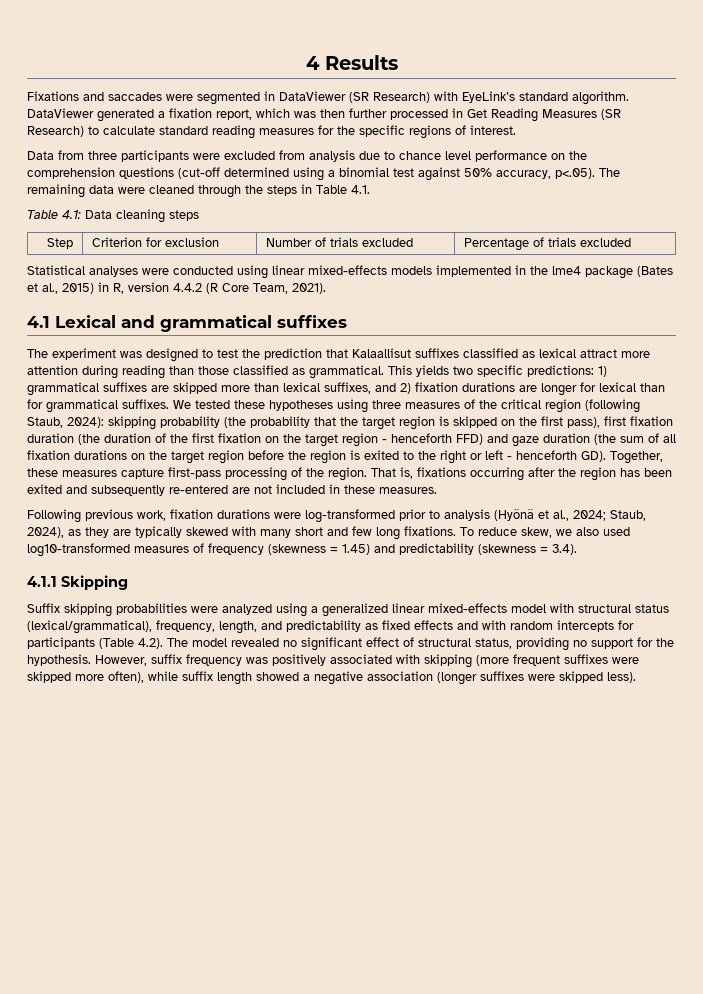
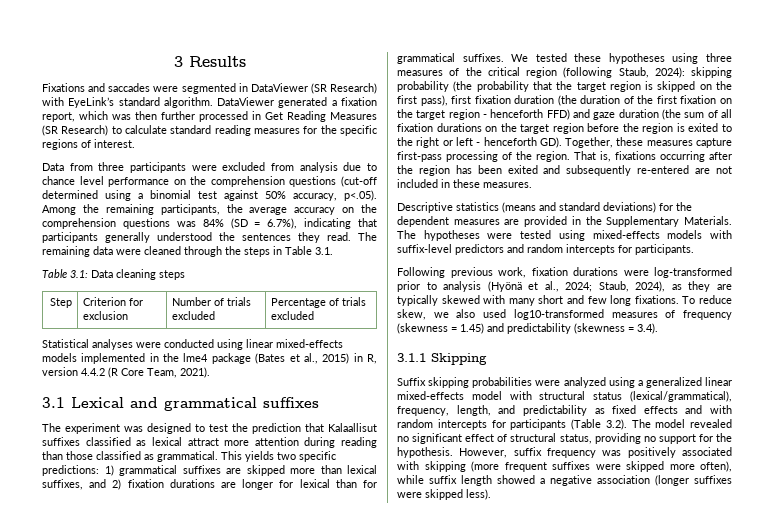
- 4 Results
+ 3 Results
- Data from three participants were excluded from analysis due to chance level performance on the comprehension questions (cut-off determined using a binomial test against 50% accuracy, p<.05). The remaining data were cleaned through the steps in Table 4.1.
- Table 4.1: Data cleaning steps
+ Data from three participants were excluded from analysis due to chance level performance on the comprehension questions (cut-off determined using a binomial test against 50% accuracy, p<.05). Among the remaining participants, the average accuracy on the comprehension questions was 84% (SD = 6.7%), indicating that participants generally understood the sentences they read. The remaining data were cleaned through the steps in Table 3.1.
+ Table 3.1: Data cleaning steps
- 4.1 Lexical and grammatical suffixes
+ 3.1 Lexical and grammatical suffixes
+ Descriptive statistics (means and standard deviations) for the dependent measures are provided in the Supplementary Materials. The hypotheses were tested using mixed-effects models with suffix-level predictors and random intercepts for participants.
- 4.1.1 Skipping
+ 3.1.1 Skipping
- Suffix skipping probabilities were analyzed using a generalized linear mixed-effects model with structural status (lexical/grammatical), frequency, length, and predictability as fixed effects and with random intercepts for participants (Table 4.2). The model revealed no significant effect of structural status, providing no support for the hypothesis.
+ Suffix skipping probabilities were analyzed using a generalized linear mixed-effects model with structural status (lexical/grammatical), frequency, length, and predictability as fixed effects and with random intercepts for participants (Table 3.2). The model revealed no significant effect of structural status, providing no support for the hypothesis.

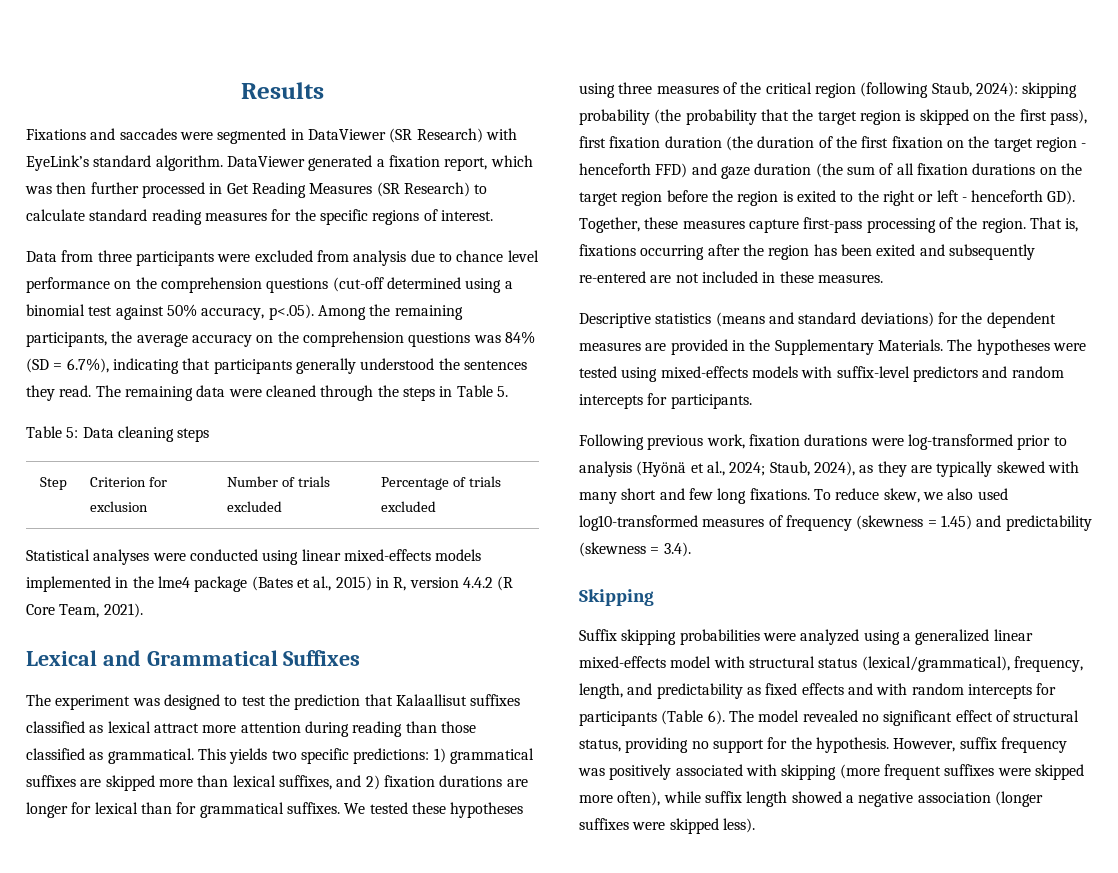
- 3 Results
+ Results
- The remaining data were cleaned through the steps in Table 3.1.
- Table 3.1: Data cleaning steps
+ The remaining data were cleaned through the steps in Table 5.
+ Table 5: Data cleaning steps
- 3.1 Lexical and grammatical suffixes
+ Lexical and Grammatical Suffixes
- 3.1.1 Skipping
+ Skipping
- Suffix skipping probabilities were analyzed using a generalized linear mixed-effects model with structural status (lexical/grammatical), frequency, length, and predictability as fixed effects and with random intercepts for participants (Table 3.2). The model revealed no significant effect of structural status, providing no support for the hypothesis.
+ Suffix skipping probabilities were analyzed using a generalized linear mixed-effects model with structural status (lexical/grammatical), frequency, length, and predictability as fixed effects and with random intercepts for participants (Table 6). The model revealed no significant effect of structural status, providing no support for the hypothesis.

